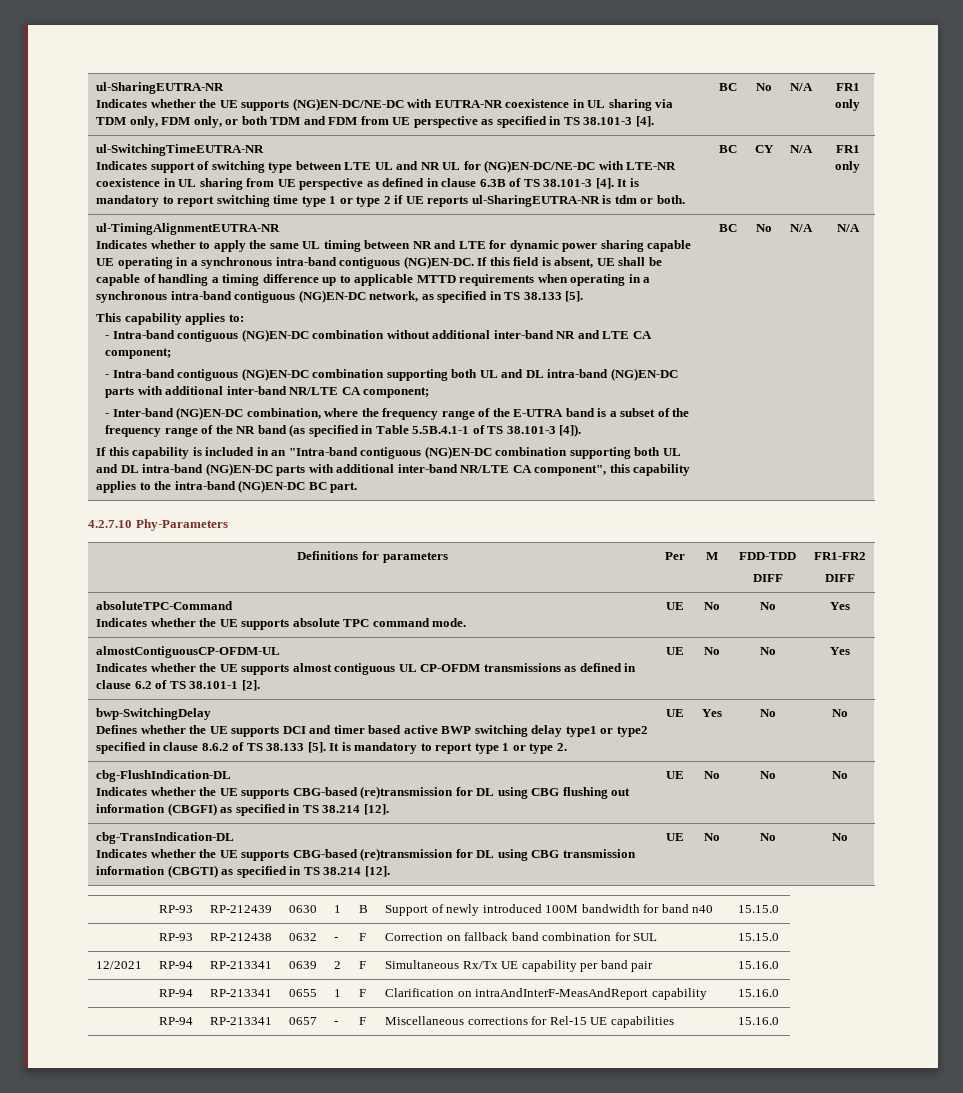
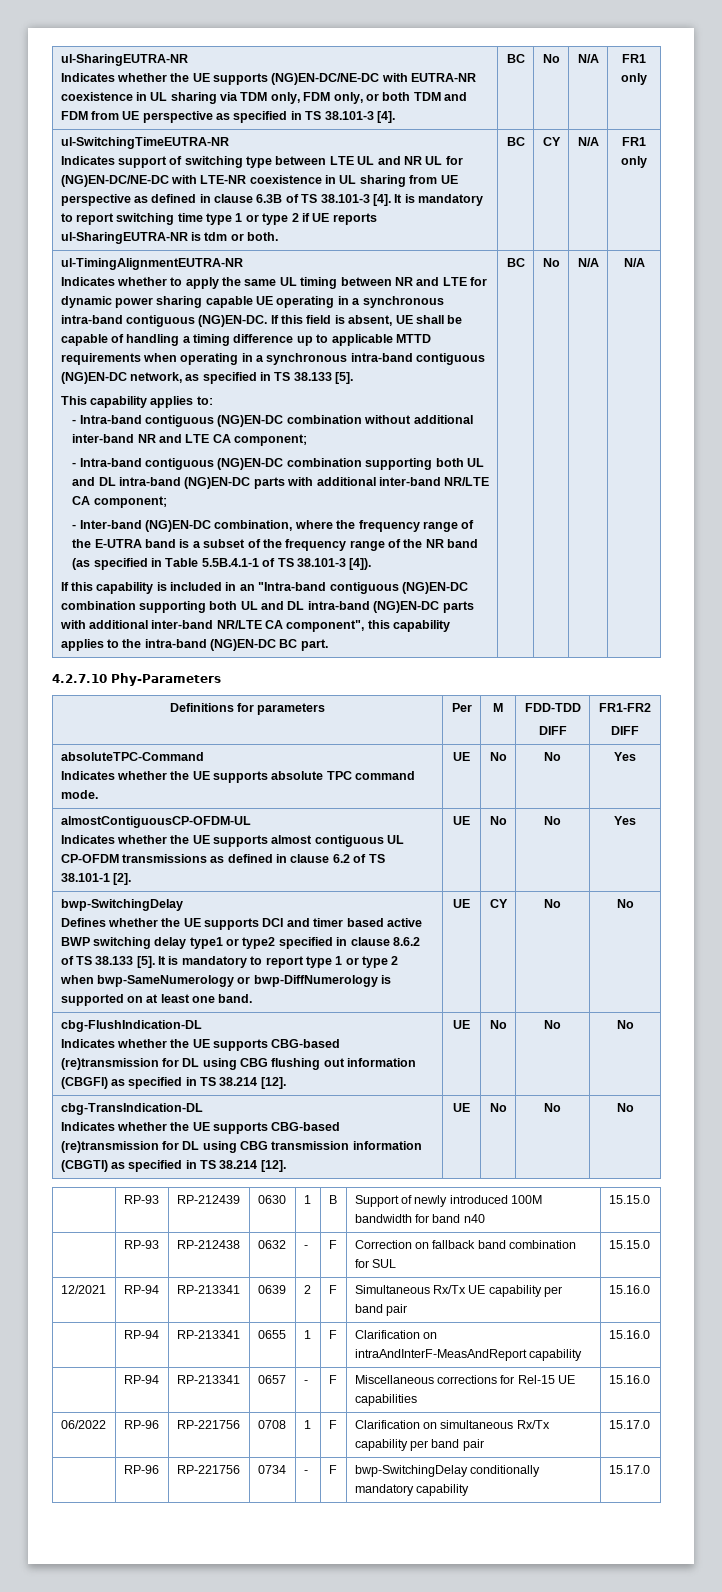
- It is mandatory to report type 1 or type 2. | UE | Yes
+ It is mandatory to report type 1 or type 2 when bwp-SameNumerology or bwp-DiffNumerology is supported on at least one band. | UE | CY
+ 06/2022 | RP-96 | RP-221756 | 0708 | 1 | F | Clarification on simultaneous Rx/Tx capability per band pair | 15.17.0
+ | RP-96 | RP-221756 | 0734 | - | F | bwp-SwitchingDelay conditionally mandatory capability | 15.17.0

